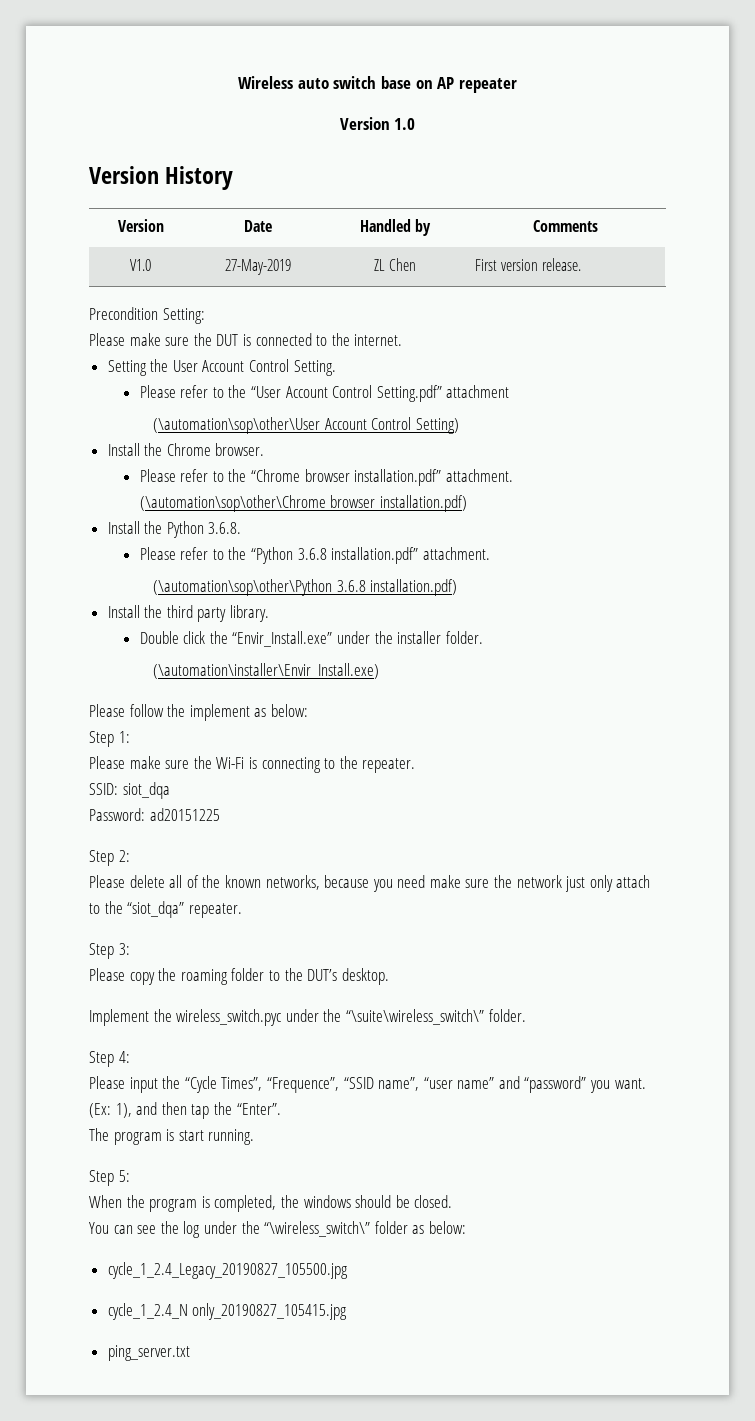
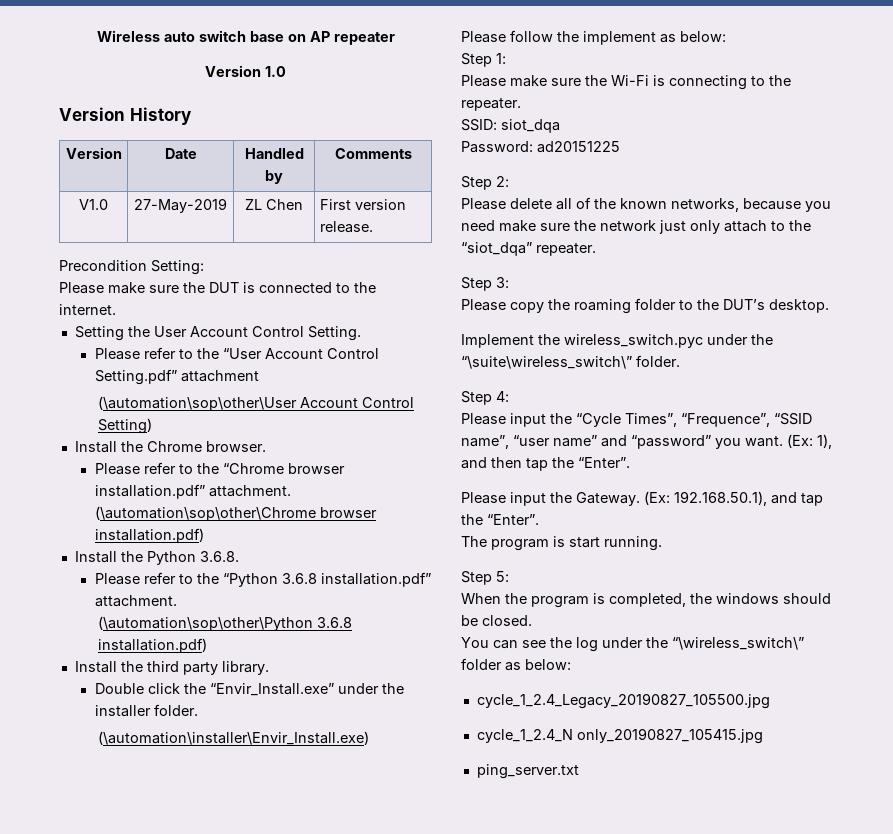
+ Please input the Gateway. (Ex: 192.168.50.1), and tap the “Enter”.

